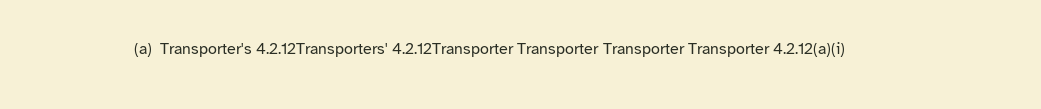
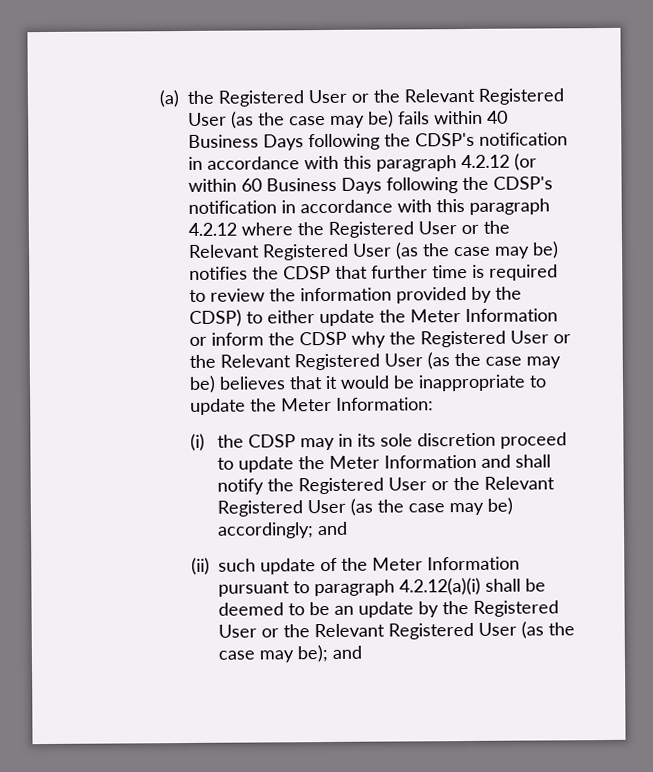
- (a) Transporter's 4.2.12Transporters' 4.2.12Transporter Transporter Transporter Transporter 4.2.12(a)(i)
+ (a) the Registered User or the Relevant Registered User (as the case may be) fails within 40 Business Days following the CDSP's notification in accordance with this paragraph 4.2.12 (or within 60 Business Days following the CDSP's notification in accordance with this paragraph 4.2.12 where the Registered User or the Relevant Registered User (as the case may be) notifies the CDSP that further time is required to review the information provided by the CDSP) to either update the Meter Information or inform the CDSP why the Registered User or the Relevant Registered User (as the case may be) believes that it would be inappropriate to update the Meter Information:
+ (i) the CDSP may in its sole discretion proceed to update the Meter Information and shall notify the Registered User or the Relevant Registered User (as the case may be) accordingly; and
+ (ii) such update of the Meter Information pursuant to paragraph 4.2.12(a)(i) shall be deemed to be an update by the Registered User or the Relevant Registered User (as the case may be); and

